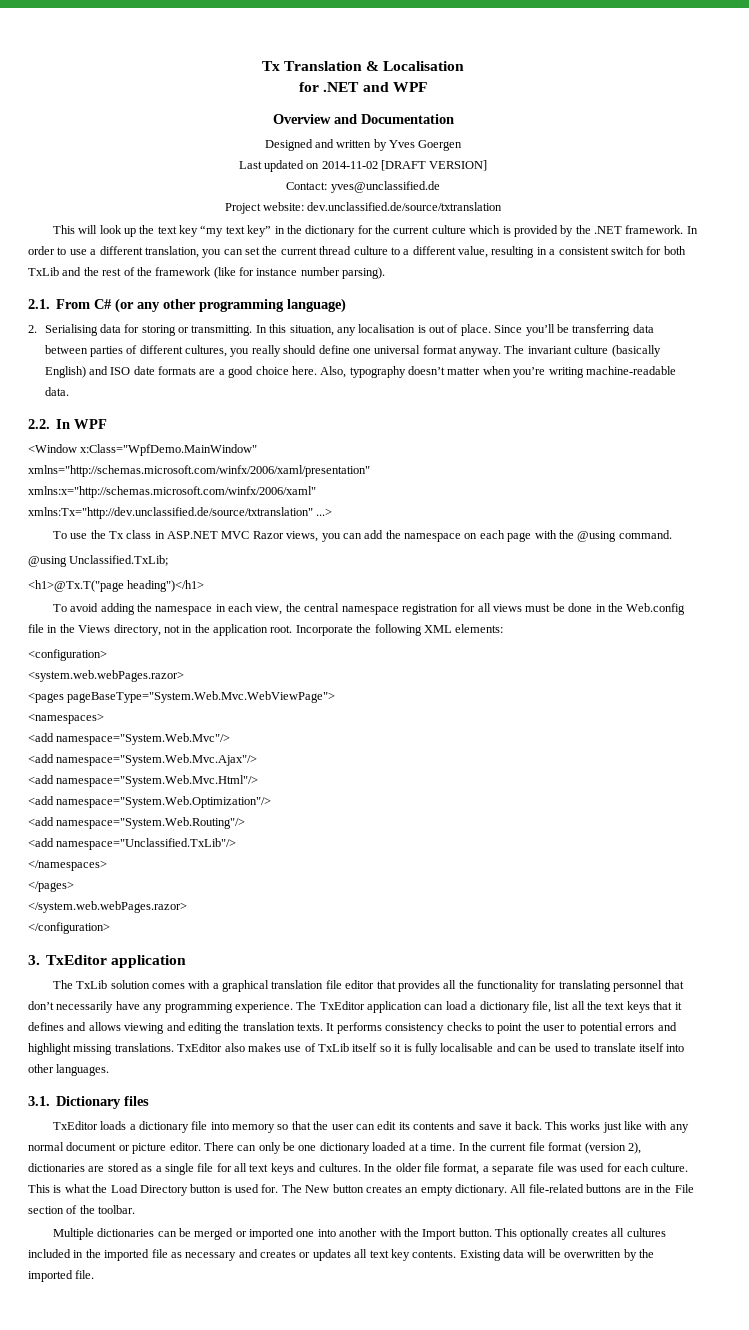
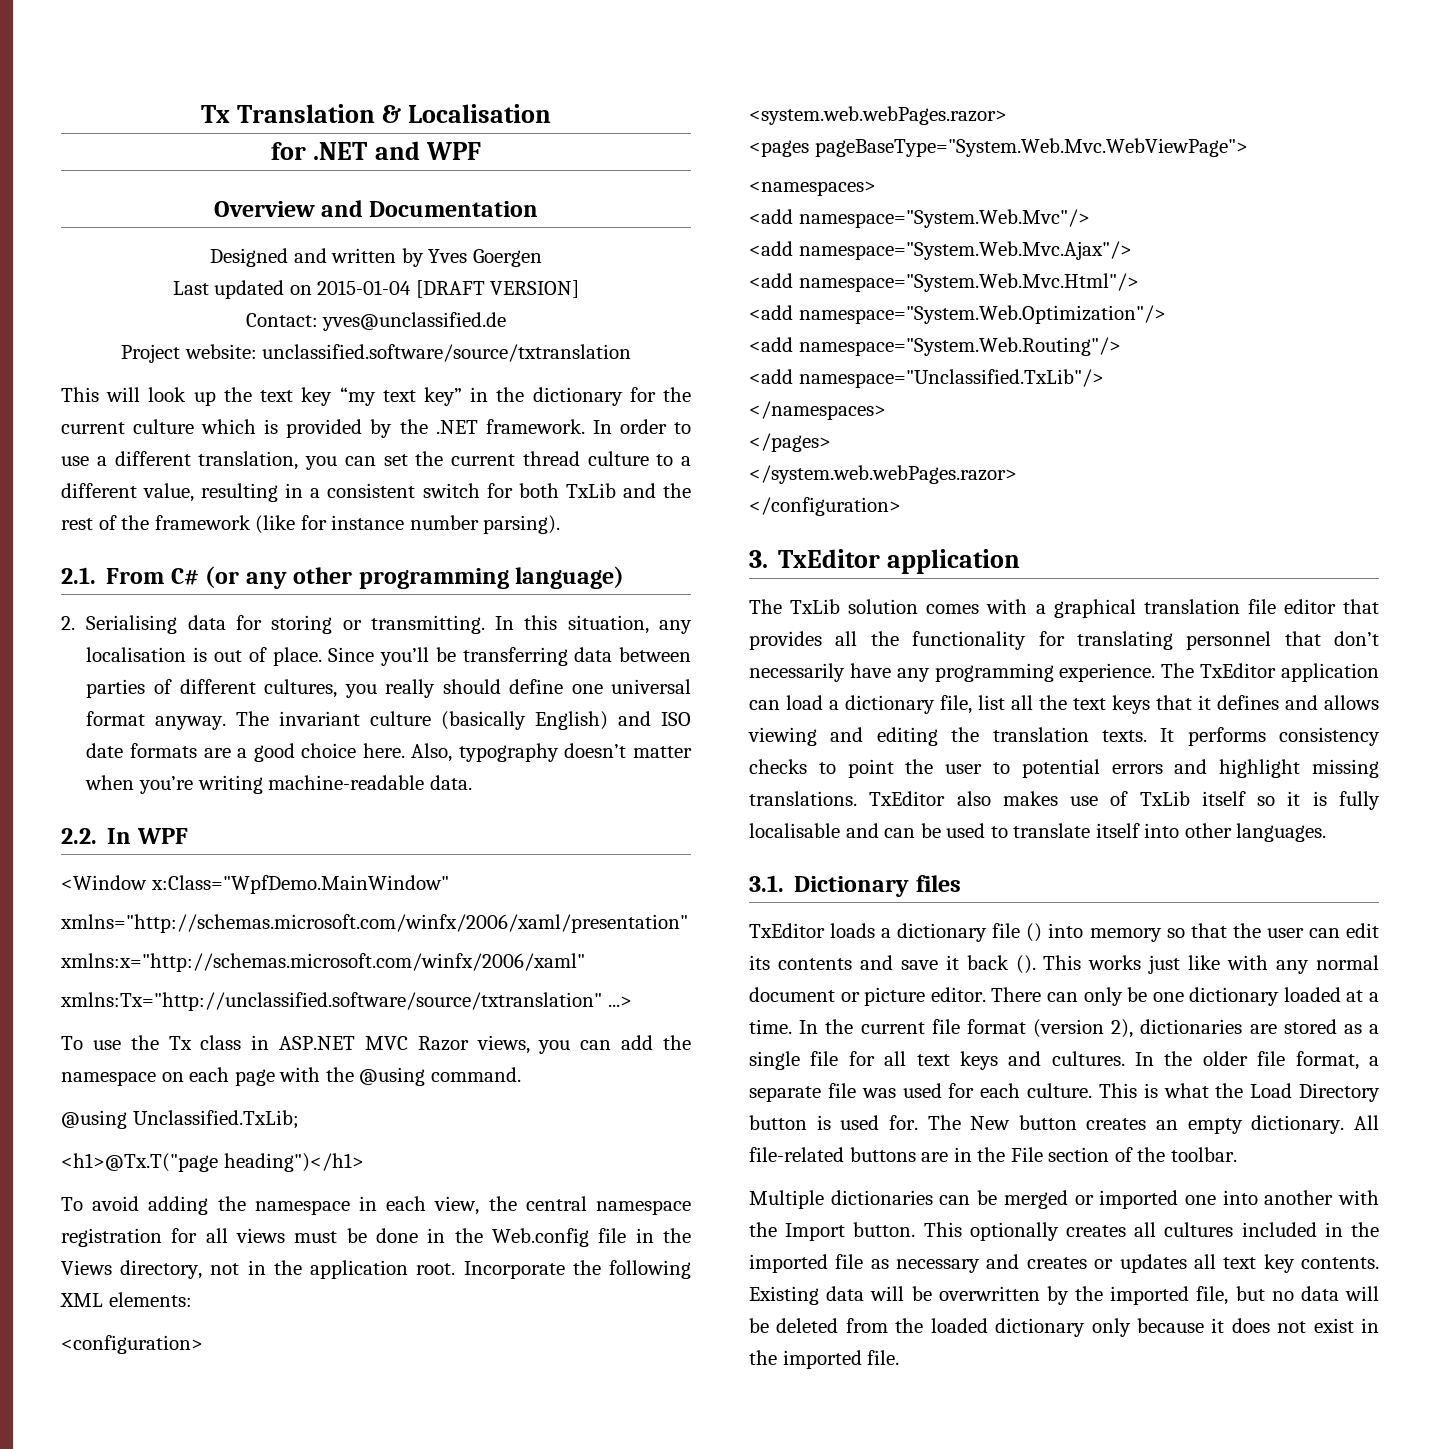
- Last updated on 2014-11-02 [DRAFT VERSION]
+ Last updated on 2015-01-04 [DRAFT VERSION]
- Project website: dev.unclassified.de/source/txtranslation
+ Project website: unclassified.software/source/txtranslation
- xmlns:Tx="http://dev.unclassified.de/source/txtranslation" ...>
+ xmlns:Tx="http://unclassified.software/source/txtranslation" ...>
- TxEditor loads a dictionary file into memory so that the user can edit its contents and save it back.
+ TxEditor loads a dictionary file () into memory so that the user can edit its contents and save it back ().
- Existing data will be overwritten by the imported file.
+ Existing data will be overwritten by the imported file, but no data will be deleted from the loaded dictionary only because it does not exist in the imported file.

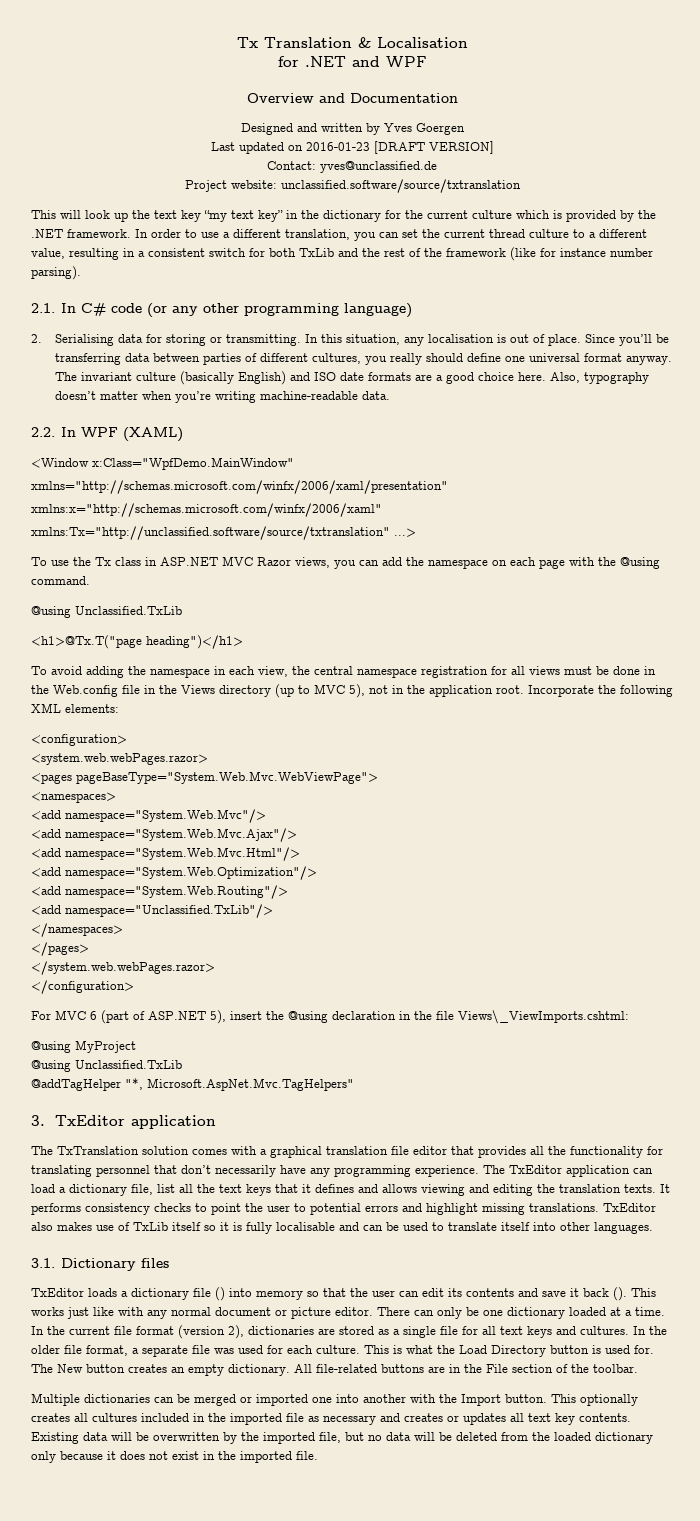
- Last updated on 2015-01-04 [DRAFT VERSION]
+ Last updated on 2016-01-23 [DRAFT VERSION]
- 2.1. From C# (or any other programming language)
+ 2.1. In C# code (or any other programming language)
- 2.2. In WPF
+ 2.2. In WPF (XAML)
  To use the Tx class in ASP.NET MVC Razor views, you can add the namespace on each page with the @using command.
- @using Unclassified.TxLib;
+ @using Unclassified.TxLib
- To avoid adding the namespace in each view, the central namespace registration for all views must be done in the Web.config file in the Views directory, not in the application root.
+ To avoid adding the namespace in each view, the central namespace registration for all views must be done in the Web.config file in the Views directory (up to MVC 5), not in the application root.
+ For MVC 6 (part of ASP.NET 5), insert the @using declaration in the file Views\_ViewImports.cshtml:
+ @using MyProject
+ @using Unclassified.TxLib
+ @addTagHelper "*, Microsoft.AspNet.Mvc.TagHelpers"
- The TxLib solution comes with a graphical translation file editor that provides all the functionality for translating personnel that don’t necessarily have any programming experience.
+ The TxTranslation solution comes with a graphical translation file editor that provides all the functionality for translating personnel that don’t necessarily have any programming experience.

